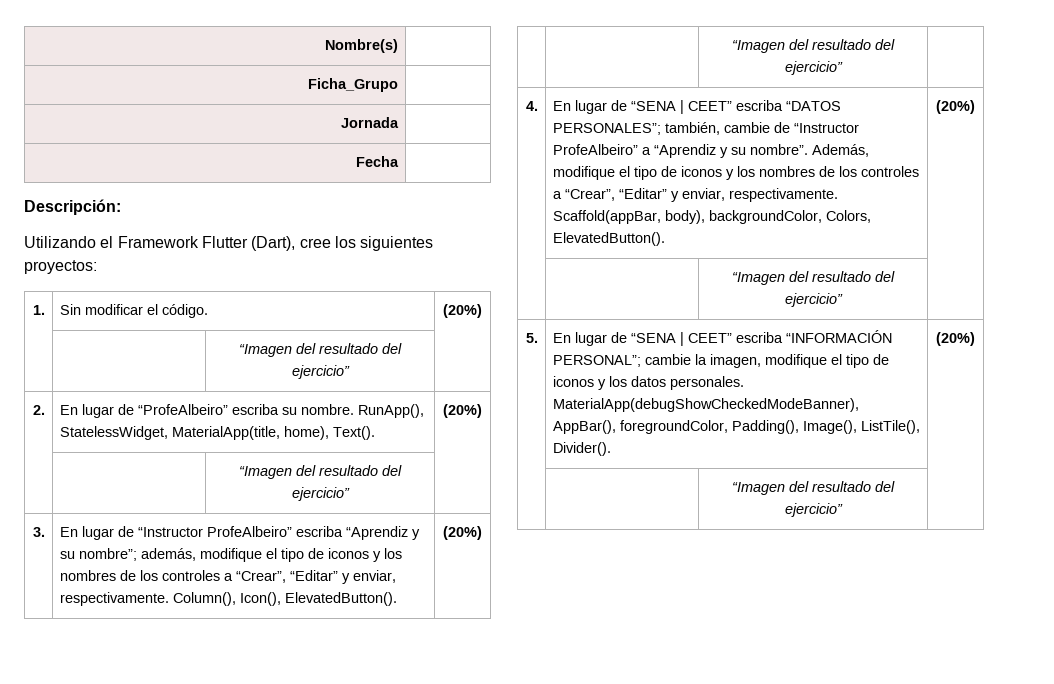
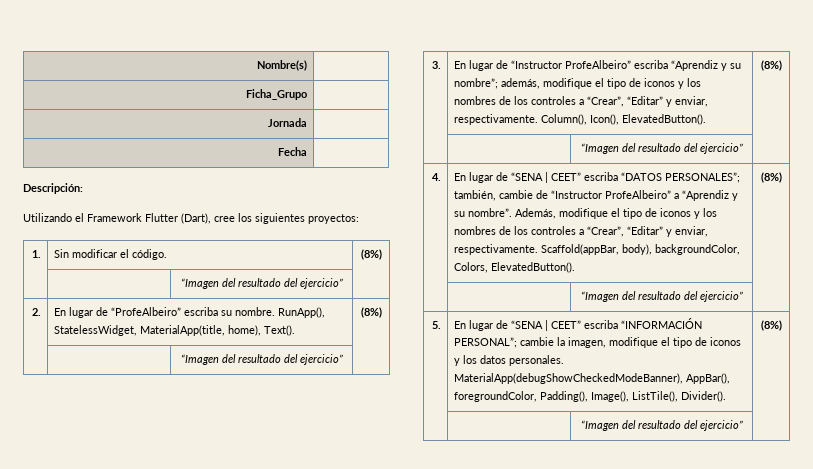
- 1. | Sin modificar el código. | (20%)
+ 1. | Sin modificar el código. | (8%)
- 2. | En lugar de “ProfeAlbeiro” escriba su nombre. RunApp(), StatelessWidget, MaterialApp(title, home), Text(). | (20%)
+ 2. | En lugar de “ProfeAlbeiro” escriba su nombre. RunApp(), StatelessWidget, MaterialApp(title, home), Text(). | (8%)
- 3. | En lugar de “Instructor ProfeAlbeiro” escriba “Aprendiz y su nombre”; además, modifique el tipo de iconos y los nombres de los controles a “Crear”, “Editar” y enviar, respectivamente. Column(), Icon(), ElevatedButton(). | (20%)
+ 3. | En lugar de “Instructor ProfeAlbeiro” escriba “Aprendiz y su nombre”; además, modifique el tipo de iconos y los nombres de los controles a “Crear”, “Editar” y enviar, respectivamente. Column(), Icon(), ElevatedButton(). | (8%)
- Scaffold(appBar, body), backgroundColor, Colors, ElevatedButton(). | (20%)
+ Scaffold(appBar, body), backgroundColor, Colors, ElevatedButton(). | (8%)
- 5. | En lugar de “SENA | CEET” escriba “INFORMACIÓN PERSONAL”; cambie la imagen, modifique el tipo de iconos y los datos personales. MaterialApp(debugShowCheckedModeBanner), AppBar(), foregroundColor, Padding(), Image(), ListTile(), Divider(). | (20%)
+ 5. | En lugar de “SENA | CEET” escriba “INFORMACIÓN PERSONAL”; cambie la imagen, modifique el tipo de iconos y los datos personales. MaterialApp(debugShowCheckedModeBanner), AppBar(), foregroundColor, Padding(), Image(), ListTile(), Divider(). | (8%)

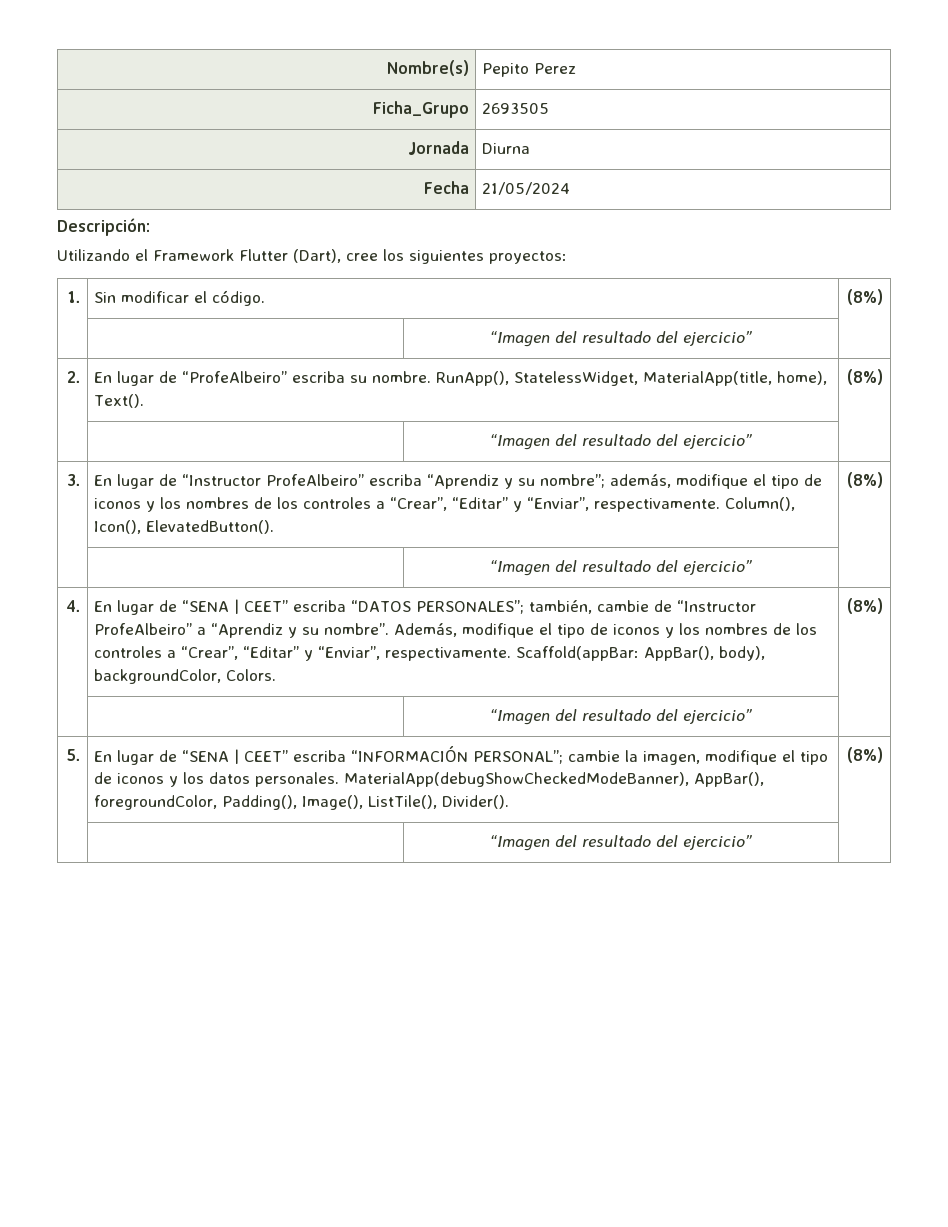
- Nombre(s) |
+ Nombre(s) | Pepito Perez
- Ficha_Grupo |
+ Ficha_Grupo | 2693505
- Jornada |
+ Jornada | Diurna
- Fecha |
+ Fecha | 21/05/2024
- 3. | En lugar de “Instructor ProfeAlbeiro” escriba “Aprendiz y su nombre”; además, modifique el tipo de iconos y los nombres de los controles a “Crear”, “Editar” y enviar, respectivamente. Column(), Icon(), ElevatedButton(). | (8%)
+ 3. | En lugar de “Instructor ProfeAlbeiro” escriba “Aprendiz y su nombre”; además, modifique el tipo de iconos y los nombres de los controles a “Crear”, “Editar” y “Enviar”, respectivamente. Column(), Icon(), ElevatedButton(). | (8%)
- Además, modifique el tipo de iconos y los nombres de los controles a “Crear”, “Editar” y enviar, respectivamente. Scaffold(appBar, body), backgroundColor, Colors, ElevatedButton().
+ Además, modifique el tipo de iconos y los nombres de los controles a “Crear”, “Editar” y “Enviar”, respectivamente. Scaffold(appBar: AppBar(), body), backgroundColor, Colors.

